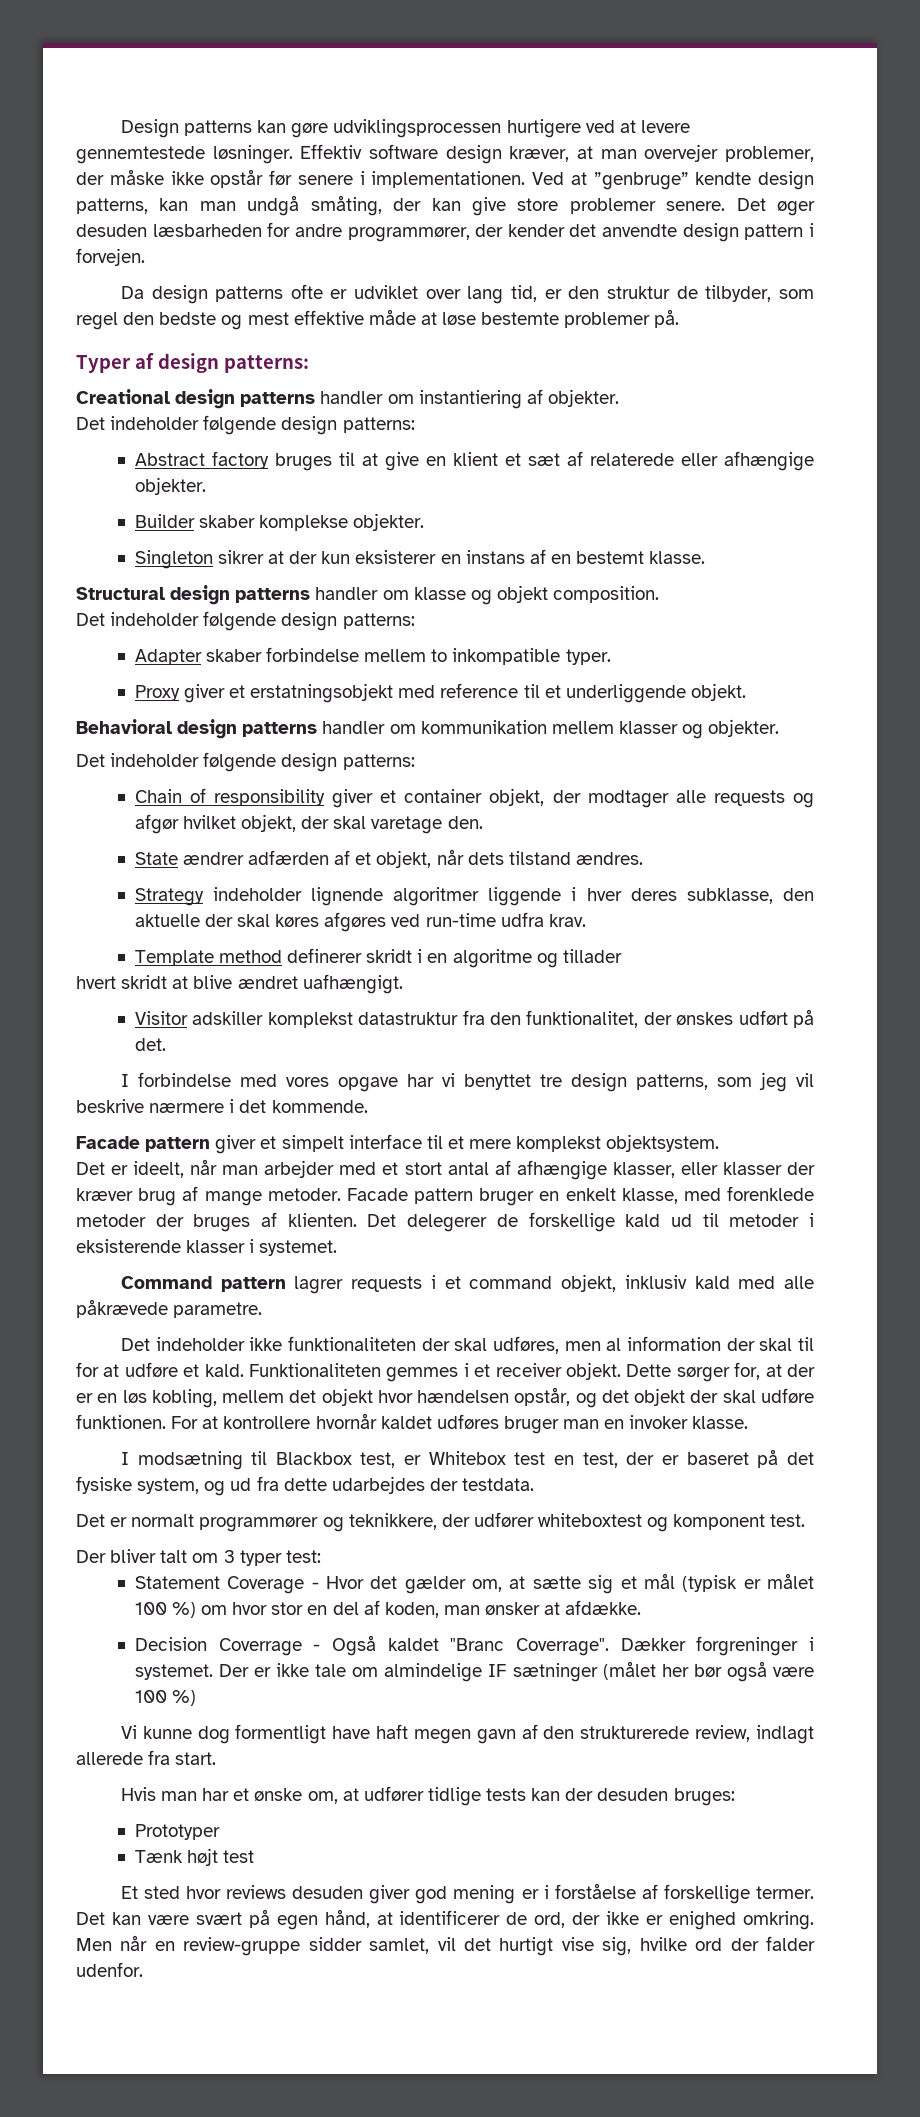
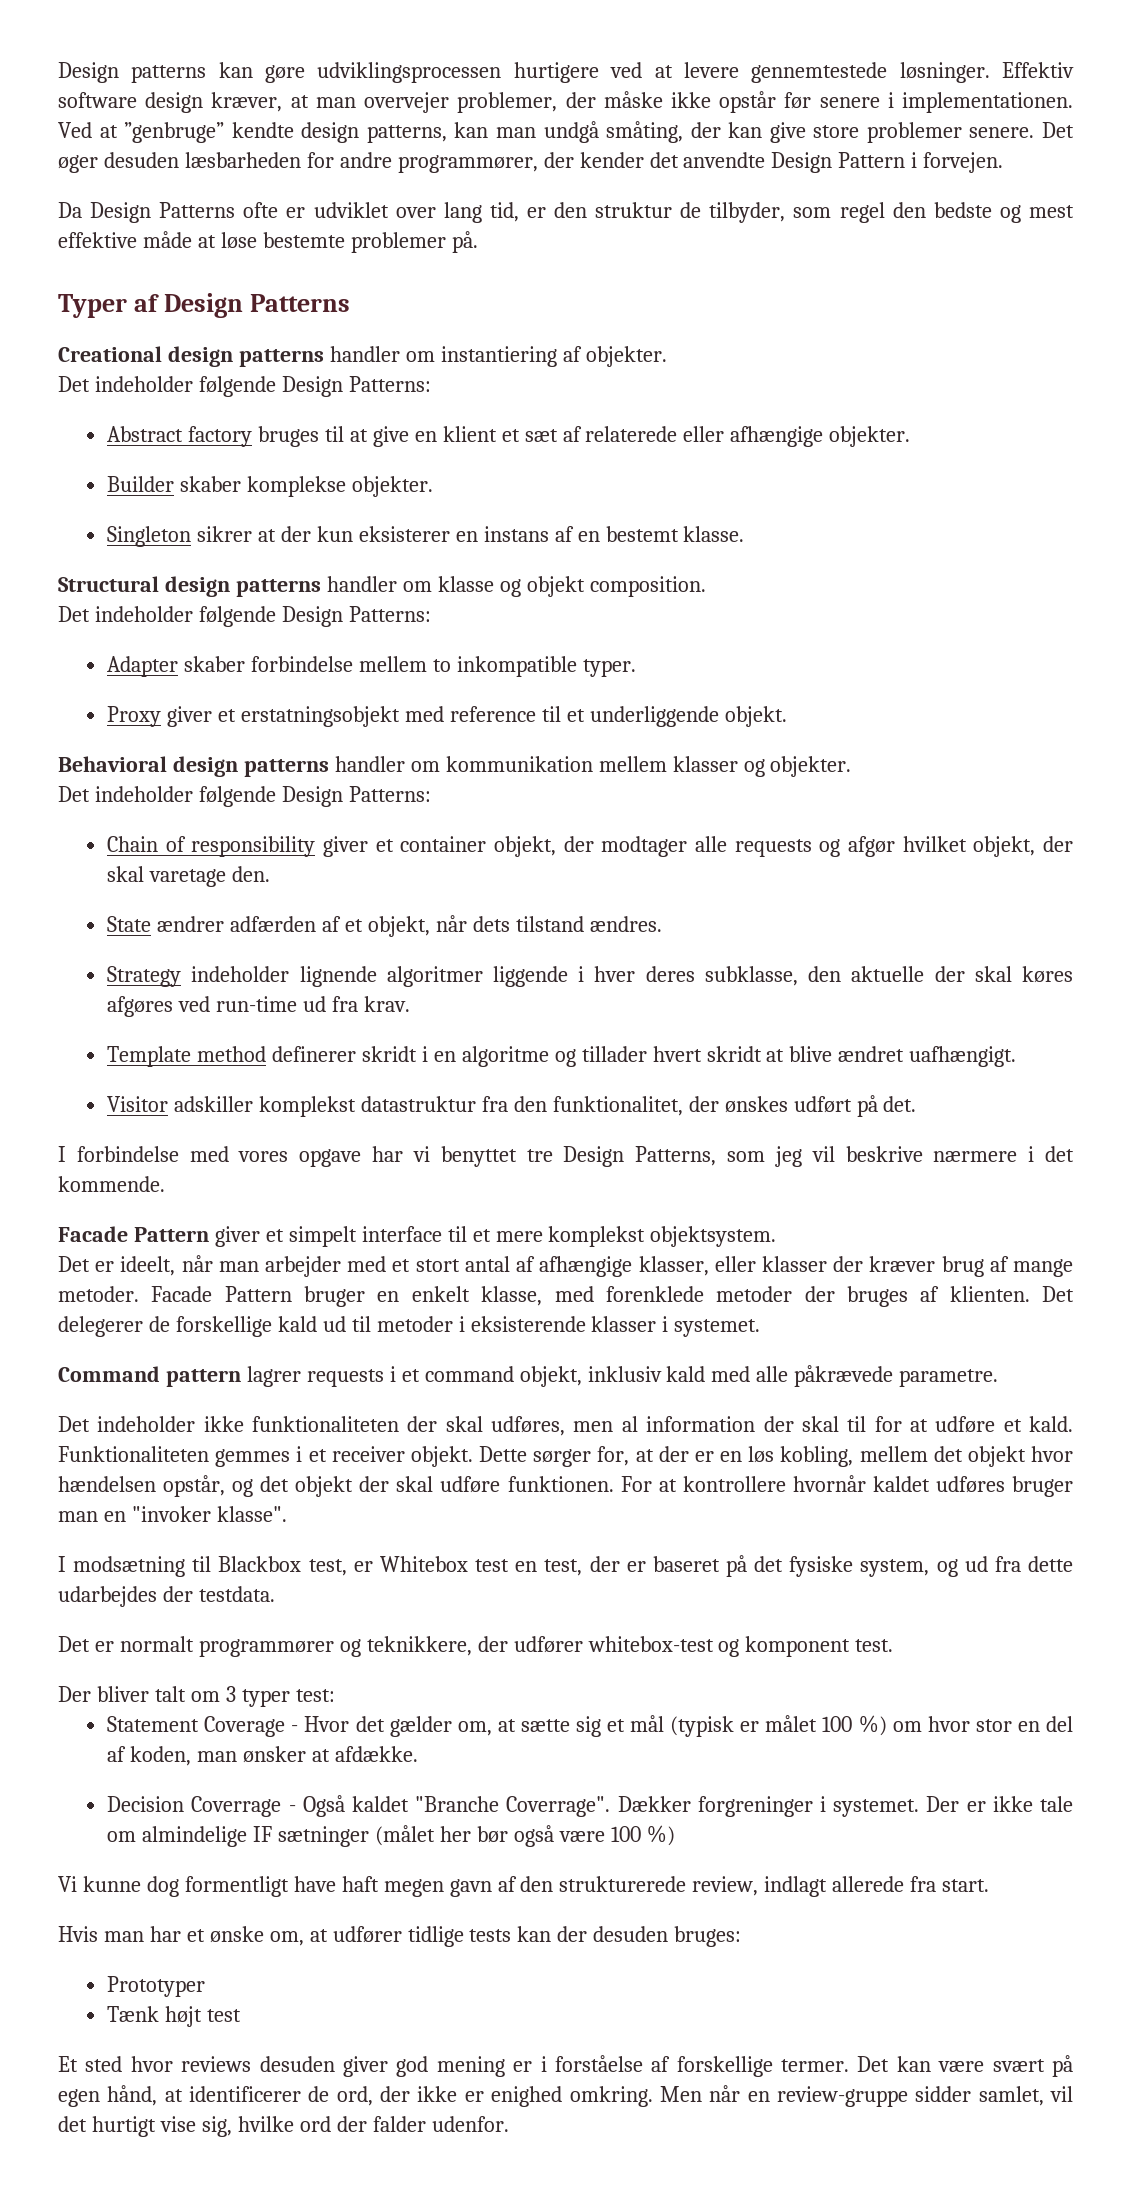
- Det øger desuden læsbarheden for andre programmører, der kender det anvendte design pattern i forvejen.
+ Det øger desuden læsbarheden for andre programmører, der kender det anvendte Design Pattern i forvejen.
- Da design patterns ofte er udviklet over lang tid, er den struktur de tilbyder, som regel den bedste og mest effektive måde at løse bestemte problemer på.
+ Da Design Patterns ofte er udviklet over lang tid, er den struktur de tilbyder, som regel den bedste og mest effektive måde at løse bestemte problemer på.
- Typer af design patterns:
+ Typer af Design Patterns
  Creational design patterns handler om instantiering af objekter.
- Det indeholder følgende design patterns:
+ Det indeholder følgende Design Patterns:
  Structural design patterns handler om klasse og objekt composition.
- Det indeholder følgende design patterns:
+ Det indeholder følgende Design Patterns:
  Behavioral design patterns handler om kommunikation mellem klasser og objekter.
- Det indeholder følgende design patterns:
+ Det indeholder følgende Design Patterns:
- Strategy indeholder lignende algoritmer liggende i hver deres subklasse, den aktuelle der skal køres afgøres ved run-time udfra krav.
+ Strategy indeholder lignende algoritmer liggende i hver deres subklasse, den aktuelle der skal køres afgøres ved run-time ud fra krav.
- Template method definerer skridt i en algoritme og tillader
- hvert skridt at blive ændret uafhængigt.
+ Template method definerer skridt i en algoritme og tillader hvert skridt at blive ændret uafhængigt.
- I forbindelse med vores opgave har vi benyttet tre design patterns, som jeg vil beskrive nærmere i det kommende.
+ I forbindelse med vores opgave har vi benyttet tre Design Patterns, som jeg vil beskrive nærmere i det kommende.
- Facade pattern giver et simpelt interface til et mere komplekst objektsystem.
+ Facade Pattern giver et simpelt interface til et mere komplekst objektsystem.
- Facade pattern bruger en enkelt klasse, med forenklede metoder der bruges af klienten.
+ Facade Pattern bruger en enkelt klasse, med forenklede metoder der bruges af klienten.
- For at kontrollere hvornår kaldet udføres bruger man en invoker klasse.
+ For at kontrollere hvornår kaldet udføres bruger man en "invoker klasse".
- Det er normalt programmører og teknikkere, der udfører whiteboxtest og komponent test.
+ Det er normalt programmører og teknikkere, der udfører whitebox-test og komponent test.
- Decision Coverrage - Også kaldet "Branc Coverrage".
+ Decision Coverrage - Også kaldet "Branche Coverrage".

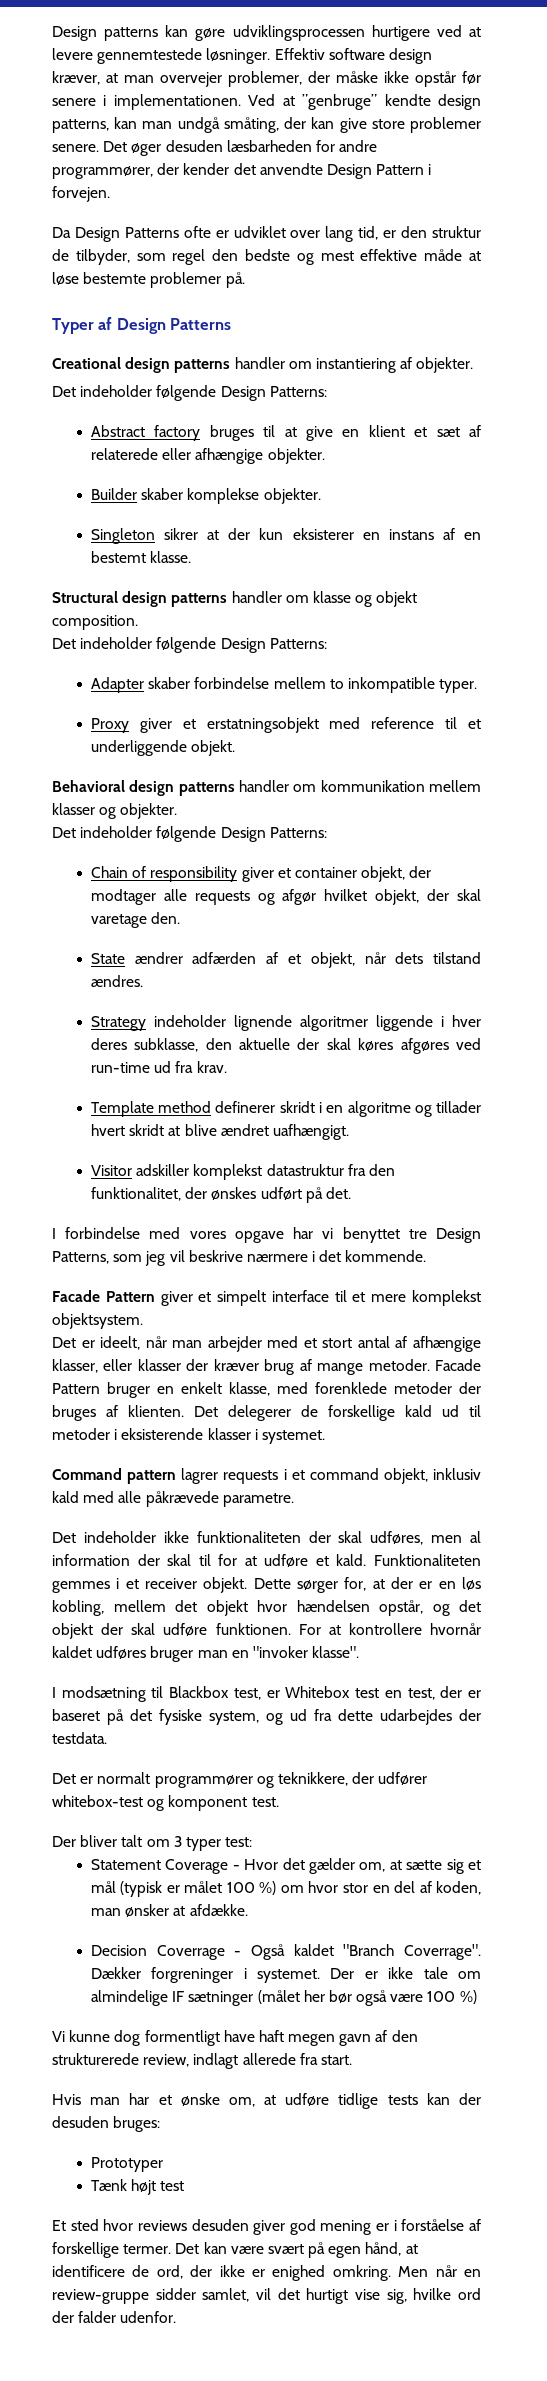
- Decision Coverrage - Også kaldet "Branche Coverrage".
+ Decision Coverrage - Også kaldet "Branch Coverrage".
- Hvis man har et ønske om, at udfører tidlige tests kan der desuden bruges:
+ Hvis man har et ønske om, at udføre tidlige tests kan der desuden bruges:
- Det kan være svært på egen hånd, at identificerer de ord, der ikke er enighed omkring.
+ Det kan være svært på egen hånd, at identificere de ord, der ikke er enighed omkring.

